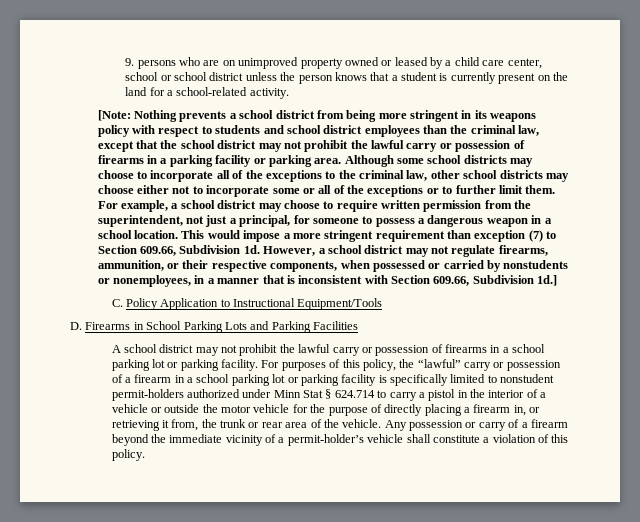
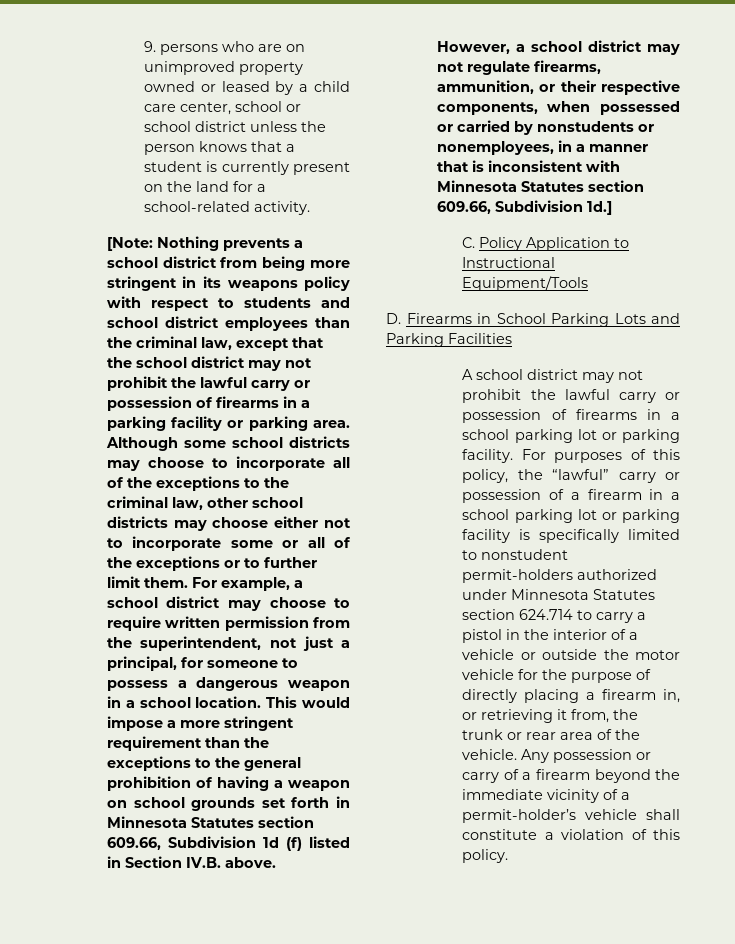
- This would impose a more stringent requirement than exception (7) to Section 609.66, Subdivision 1d.
+ This would impose a more stringent requirement than the exceptions to the general prohibition of having a weapon on school grounds set forth in Minnesota Statutes section 609.66, Subdivision 1d (f) listed in Section IV.B. above.
- However, a school district may not regulate firearms, ammunition, or their respective components, when possessed or carried by nonstudents or nonemployees, in a manner that is inconsistent with Section 609.66, Subdivision 1d.]
+ However, a school district may not regulate firearms, ammunition, or their respective components, when possessed or carried by nonstudents or nonemployees, in a manner that is inconsistent with Minnesota Statutes section 609.66, Subdivision 1d.]
- For purposes of this policy, the “lawful” carry or possession of a firearm in a school parking lot or parking facility is specifically limited to nonstudent permit-holders authorized under Minn Stat § 624.714 to carry a pistol in the interior of a vehicle or outside the motor vehicle for the purpose of directly placing a firearm in, or retrieving it from, the trunk or rear area of the vehicle.
+ For purposes of this policy, the “lawful” carry or possession of a firearm in a school parking lot or parking facility is specifically limited to nonstudent permit-holders authorized under Minnesota Statutes section 624.714 to carry a pistol in the interior of a vehicle or outside the motor vehicle for the purpose of directly placing a firearm in, or retrieving it from, the trunk or rear area of the vehicle.

